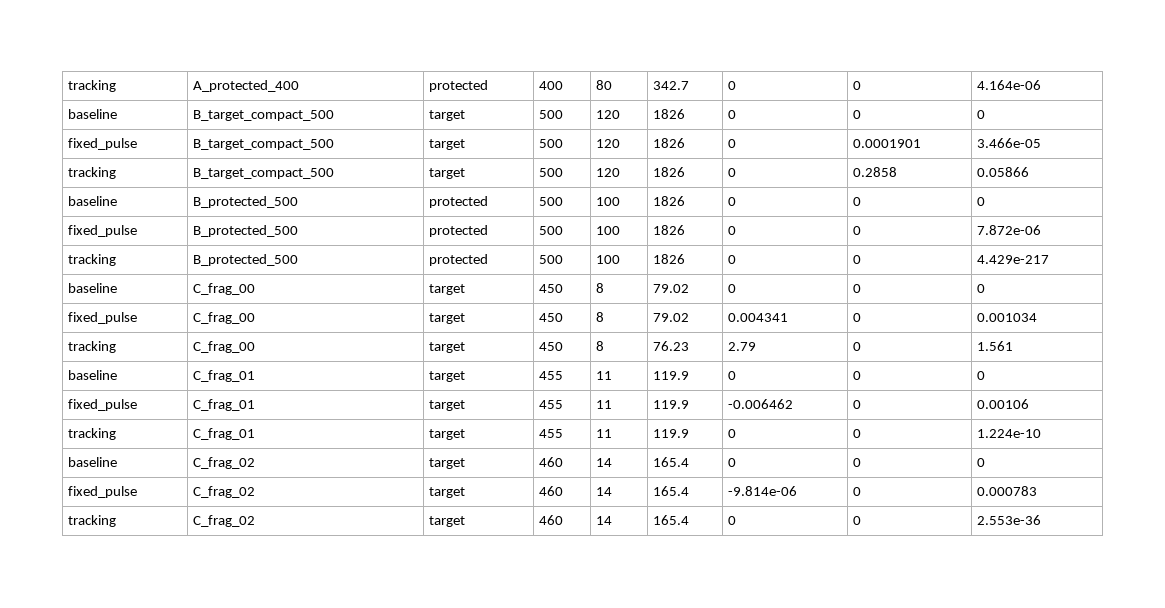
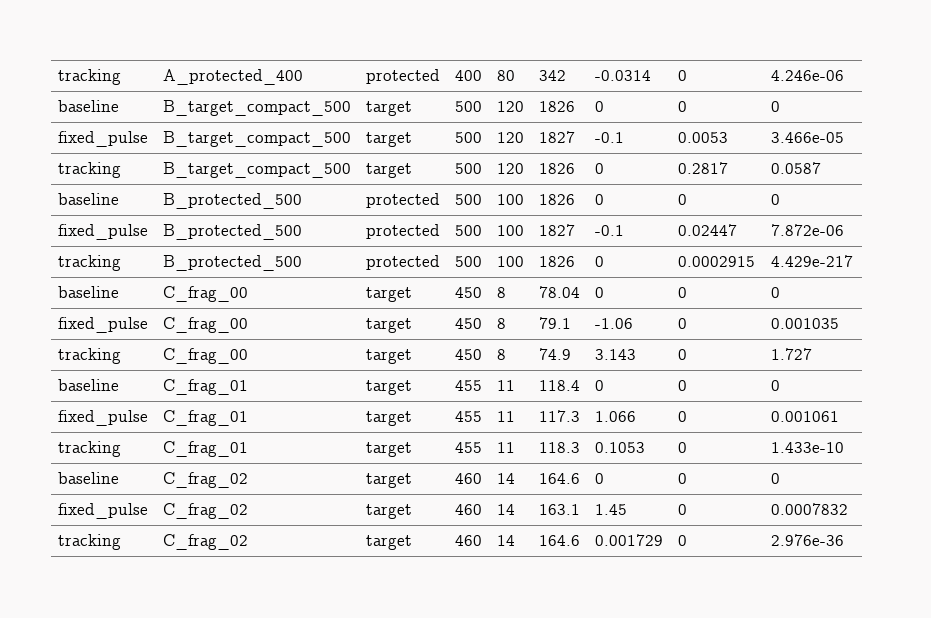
- tracking | A_protected_400 | protected | 400 | 80 | 342.7 | 0 | 0 | 4.164e-06
+ tracking | A_protected_400 | protected | 400 | 80 | 342 | -0.0314 | 0 | 4.246e-06
- fixed_pulse | B_target_compact_500 | target | 500 | 120 | 1826 | 0 | 0.0001901 | 3.466e-05
+ fixed_pulse | B_target_compact_500 | target | 500 | 120 | 1827 | -0.1 | 0.0053 | 3.466e-05
- tracking | B_target_compact_500 | target | 500 | 120 | 1826 | 0 | 0.2858 | 0.05866
+ tracking | B_target_compact_500 | target | 500 | 120 | 1826 | 0 | 0.2817 | 0.0587
- fixed_pulse | B_protected_500 | protected | 500 | 100 | 1826 | 0 | 0 | 7.872e-06
+ fixed_pulse | B_protected_500 | protected | 500 | 100 | 1827 | -0.1 | 0.02447 | 7.872e-06
- tracking | B_protected_500 | protected | 500 | 100 | 1826 | 0 | 0 | 4.429e-217
+ tracking | B_protected_500 | protected | 500 | 100 | 1826 | 0 | 0.0002915 | 4.429e-217
- baseline | C_frag_00 | target | 450 | 8 | 79.02 | 0 | 0 | 0
+ baseline | C_frag_00 | target | 450 | 8 | 78.04 | 0 | 0 | 0
- fixed_pulse | C_frag_00 | target | 450 | 8 | 79.02 | 0.004341 | 0 | 0.001034
+ fixed_pulse | C_frag_00 | target | 450 | 8 | 79.1 | -1.06 | 0 | 0.001035
- tracking | C_frag_00 | target | 450 | 8 | 76.23 | 2.79 | 0 | 1.561
+ tracking | C_frag_00 | target | 450 | 8 | 74.9 | 3.143 | 0 | 1.727
- baseline | C_frag_01 | target | 455 | 11 | 119.9 | 0 | 0 | 0
+ baseline | C_frag_01 | target | 455 | 11 | 118.4 | 0 | 0 | 0
- fixed_pulse | C_frag_01 | target | 455 | 11 | 119.9 | -0.006462 | 0 | 0.00106
+ fixed_pulse | C_frag_01 | target | 455 | 11 | 117.3 | 1.066 | 0 | 0.001061
- tracking | C_frag_01 | target | 455 | 11 | 119.9 | 0 | 0 | 1.224e-10
+ tracking | C_frag_01 | target | 455 | 11 | 118.3 | 0.1053 | 0 | 1.433e-10
- baseline | C_frag_02 | target | 460 | 14 | 165.4 | 0 | 0 | 0
+ baseline | C_frag_02 | target | 460 | 14 | 164.6 | 0 | 0 | 0
- fixed_pulse | C_frag_02 | target | 460 | 14 | 165.4 | -9.814e-06 | 0 | 0.000783
+ fixed_pulse | C_frag_02 | target | 460 | 14 | 163.1 | 1.45 | 0 | 0.0007832
- tracking | C_frag_02 | target | 460 | 14 | 165.4 | 0 | 0 | 2.553e-36
+ tracking | C_frag_02 | target | 460 | 14 | 164.6 | 0.001729 | 0 | 2.976e-36

